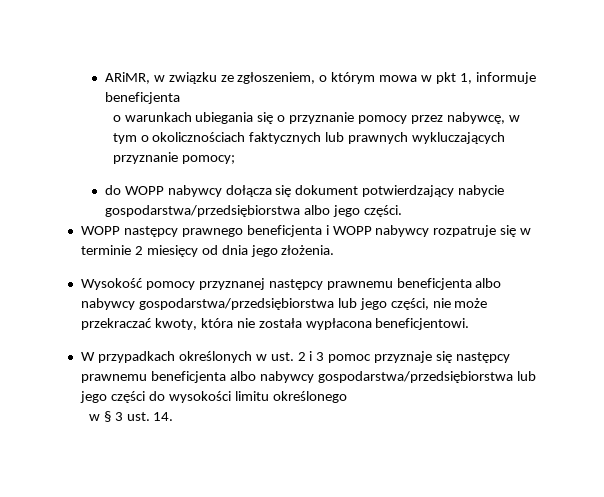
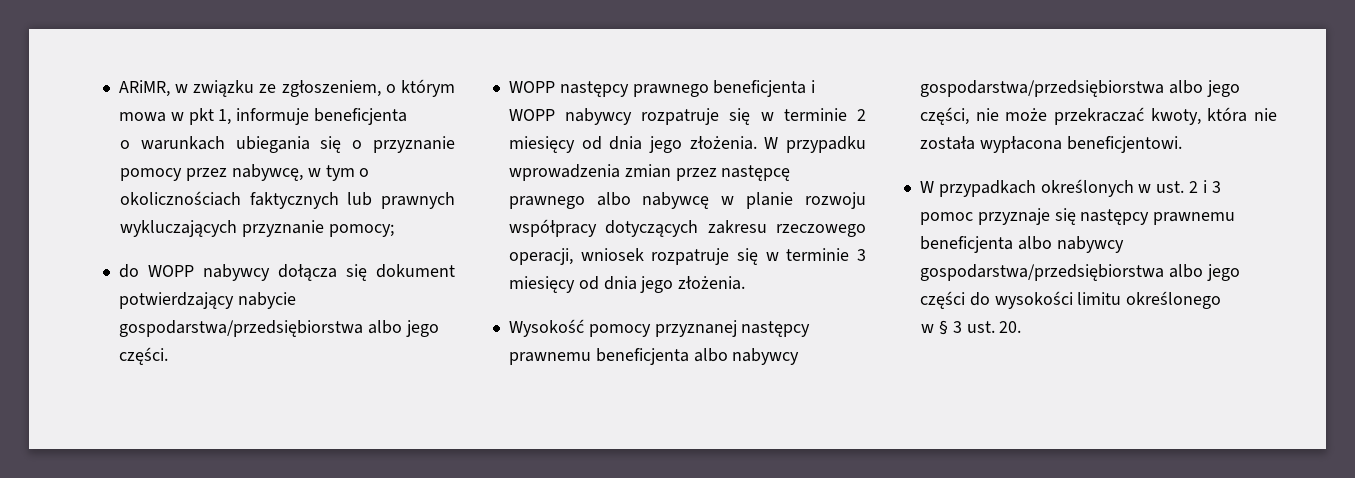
+ W przypadku wprowadzenia zmian przez następcę prawnego albo nabywcę w planie rozwoju współpracy dotyczących zakresu rzeczowego operacji, wniosek rozpatruje się w terminie 3 miesięcy od dnia jego złożenia.
- Wysokość pomocy przyznanej następcy prawnemu beneficjenta albo nabywcy gospodarstwa/przedsiębiorstwa lub jego części, nie może przekraczać kwoty, która nie została wypłacona beneficjentowi.
+ Wysokość pomocy przyznanej następcy prawnemu beneficjenta albo nabywcy gospodarstwa/przedsiębiorstwa albo jego części, nie może przekraczać kwoty, która nie została wypłacona beneficjentowi.
- W przypadkach określonych w ust. 2 i 3 pomoc przyznaje się następcy prawnemu beneficjenta albo nabywcy gospodarstwa/przedsiębiorstwa lub jego części do wysokości limitu określonego
+ W przypadkach określonych w ust. 2 i 3 pomoc przyznaje się następcy prawnemu beneficjenta albo nabywcy gospodarstwa/przedsiębiorstwa albo jego części do wysokości limitu określonego
- w § 3 ust. 14.
+ w § 3 ust. 20.

